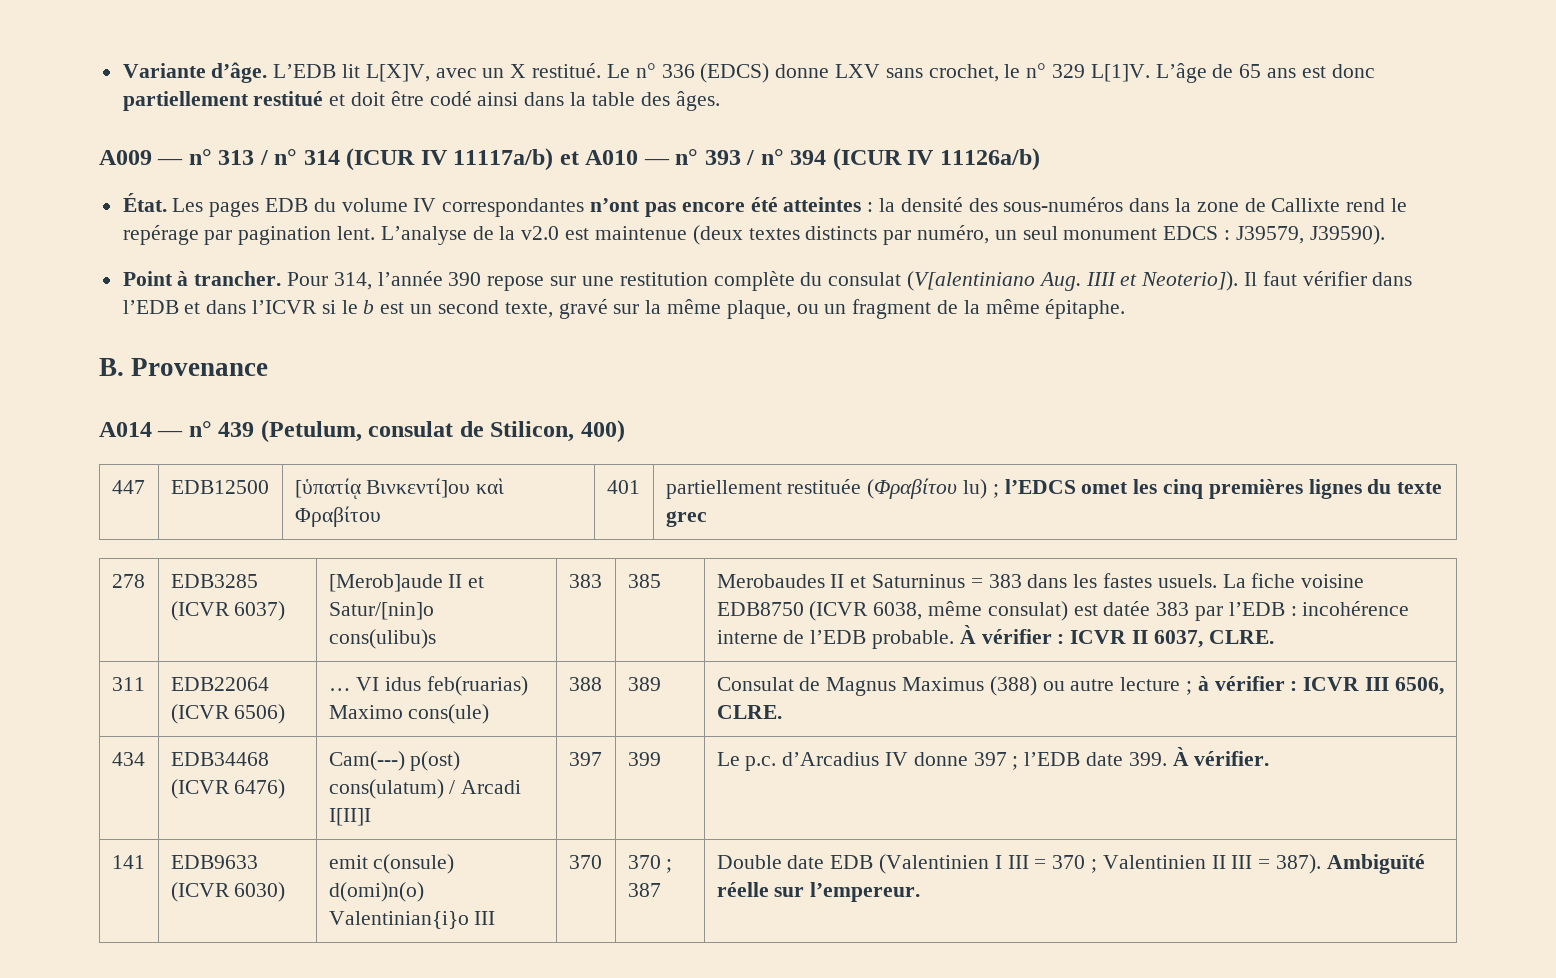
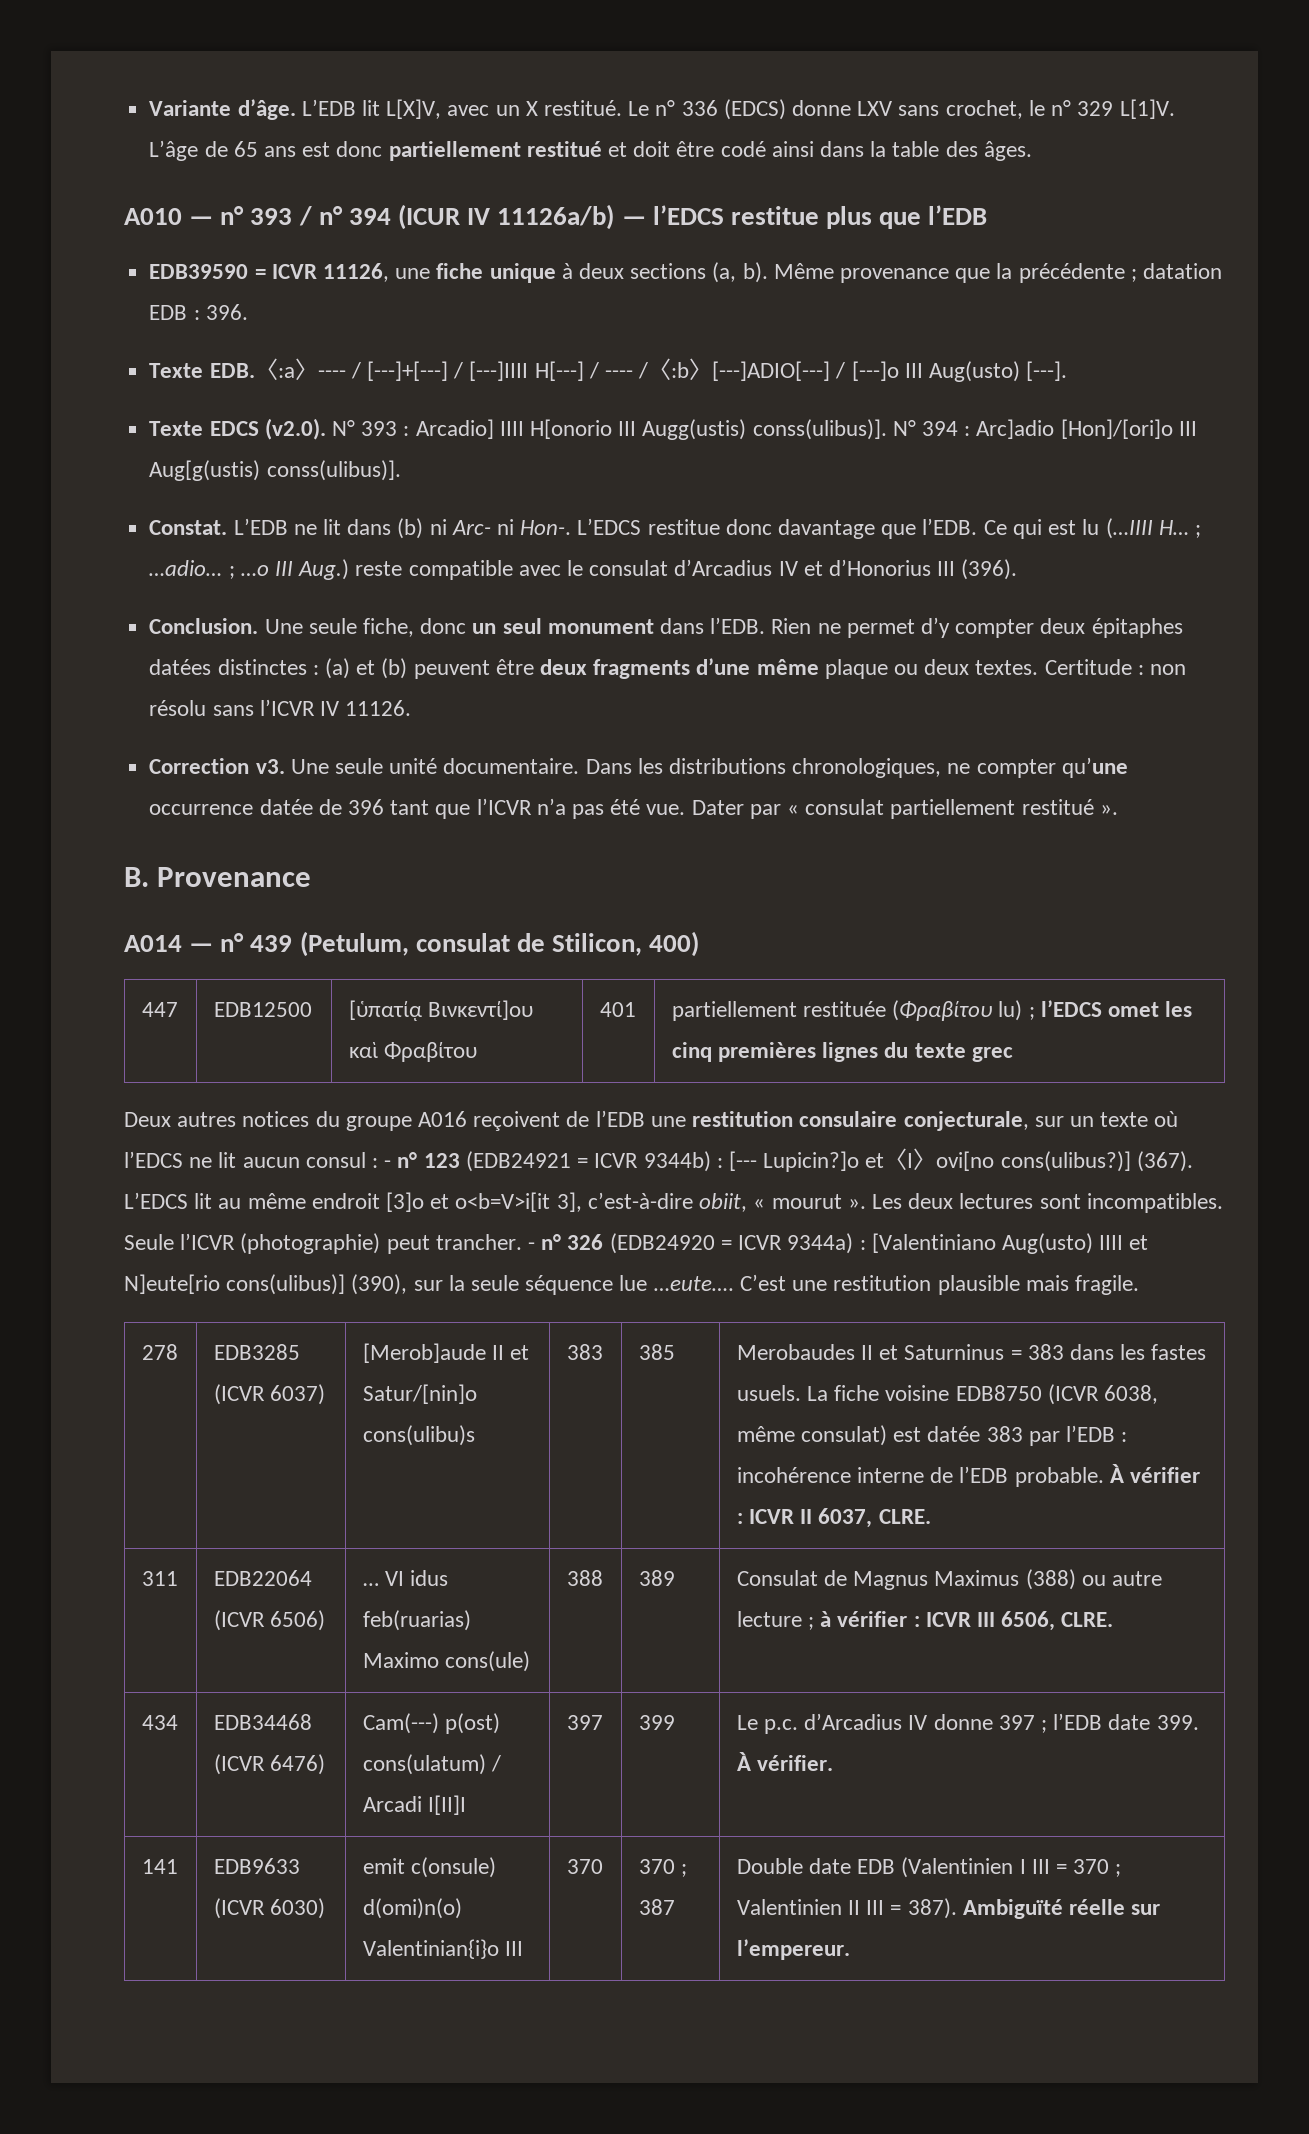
- A009 — n° 313 / n° 314 (ICUR IV 11117a/b) et A010 — n° 393 / n° 394 (ICUR IV 11126a/b)
- État. Les pages EDB du volume IV correspondantes n’ont pas encore été atteintes : la densité des sous-numéros dans la zone de Callixte rend le repérage par pagination lent. L’analyse de la v2.0 est maintenue (deux textes distincts par numéro, un seul monument EDCS : J39579, J39590).
- Point à trancher. Pour 314, l’année 390 repose sur une restitution complète du consulat (V[alentiniano Aug. IIII et Neoterio]). Il faut vérifier dans l’EDB et dans l’ICVR si le b est un second texte, gravé sur la même plaque, ou un fragment de la même épitaphe.
+ A010 — n° 393 / n° 394 (ICUR IV 11126a/b) — l’EDCS restitue plus que l’EDB
+ EDB39590 = ICVR 11126, une fiche unique à deux sections (a, b). Même provenance que la précédente ; datation EDB : 396.
+ Texte EDB.〈:a〉---- / [---]+[---] / [---]IIII H[---] / ---- /〈:b〉[---]ADIO[---] / [---]o III Aug(usto) [---].
+ Texte EDCS (v2.0). N° 393 : Arcadio] IIII H[onorio III Augg(ustis) conss(ulibus)]. N° 394 : Arc]adio [Hon]/[ori]o III Aug[g(ustis) conss(ulibus)].
+ Constat. L’EDB ne lit dans (b) ni Arc- ni Hon-. L’EDCS restitue donc davantage que l’EDB. Ce qui est lu (…IIII H… ; …adio… ; …o III Aug.) reste compatible avec le consulat d’Arcadius IV et d’Honorius III (396).
+ Conclusion. Une seule fiche, donc un seul monument dans l’EDB. Rien ne permet d’y compter deux épitaphes datées distinctes : (a) et (b) peuvent être deux fragments d’une même plaque ou deux textes. Certitude : non résolu sans l’ICVR IV 11126.
+ Correction v3. Une seule unité documentaire. Dans les distributions chronologiques, ne compter qu’une occurrence datée de 396 tant que l’ICVR n’a pas été vue. Dater par « consulat partiellement restitué ».
+ Deux autres notices du groupe A016 reçoivent de l’EDB une restitution consulaire conjecturale, sur un texte où l’EDCS ne lit aucun consul : - n° 123 (EDB24921 = ICVR 9344b) : [--- Lupicin?]o et〈I〉ovi[no cons(ulibus?)] (367). L’EDCS lit au même endroit [3]o et o<b=V>i[it 3], c’est-à-dire obiit, « mourut ». Les deux lectures sont incompatibles. Seule l’ICVR (photographie) peut trancher. - n° 326 (EDB24920 = ICVR 9344a) : [Valentiniano Aug(usto) IIII et N]eute[rio cons(ulibus)] (390), sur la seule séquence lue …eute…. C’est une restitution plausible mais fragile.

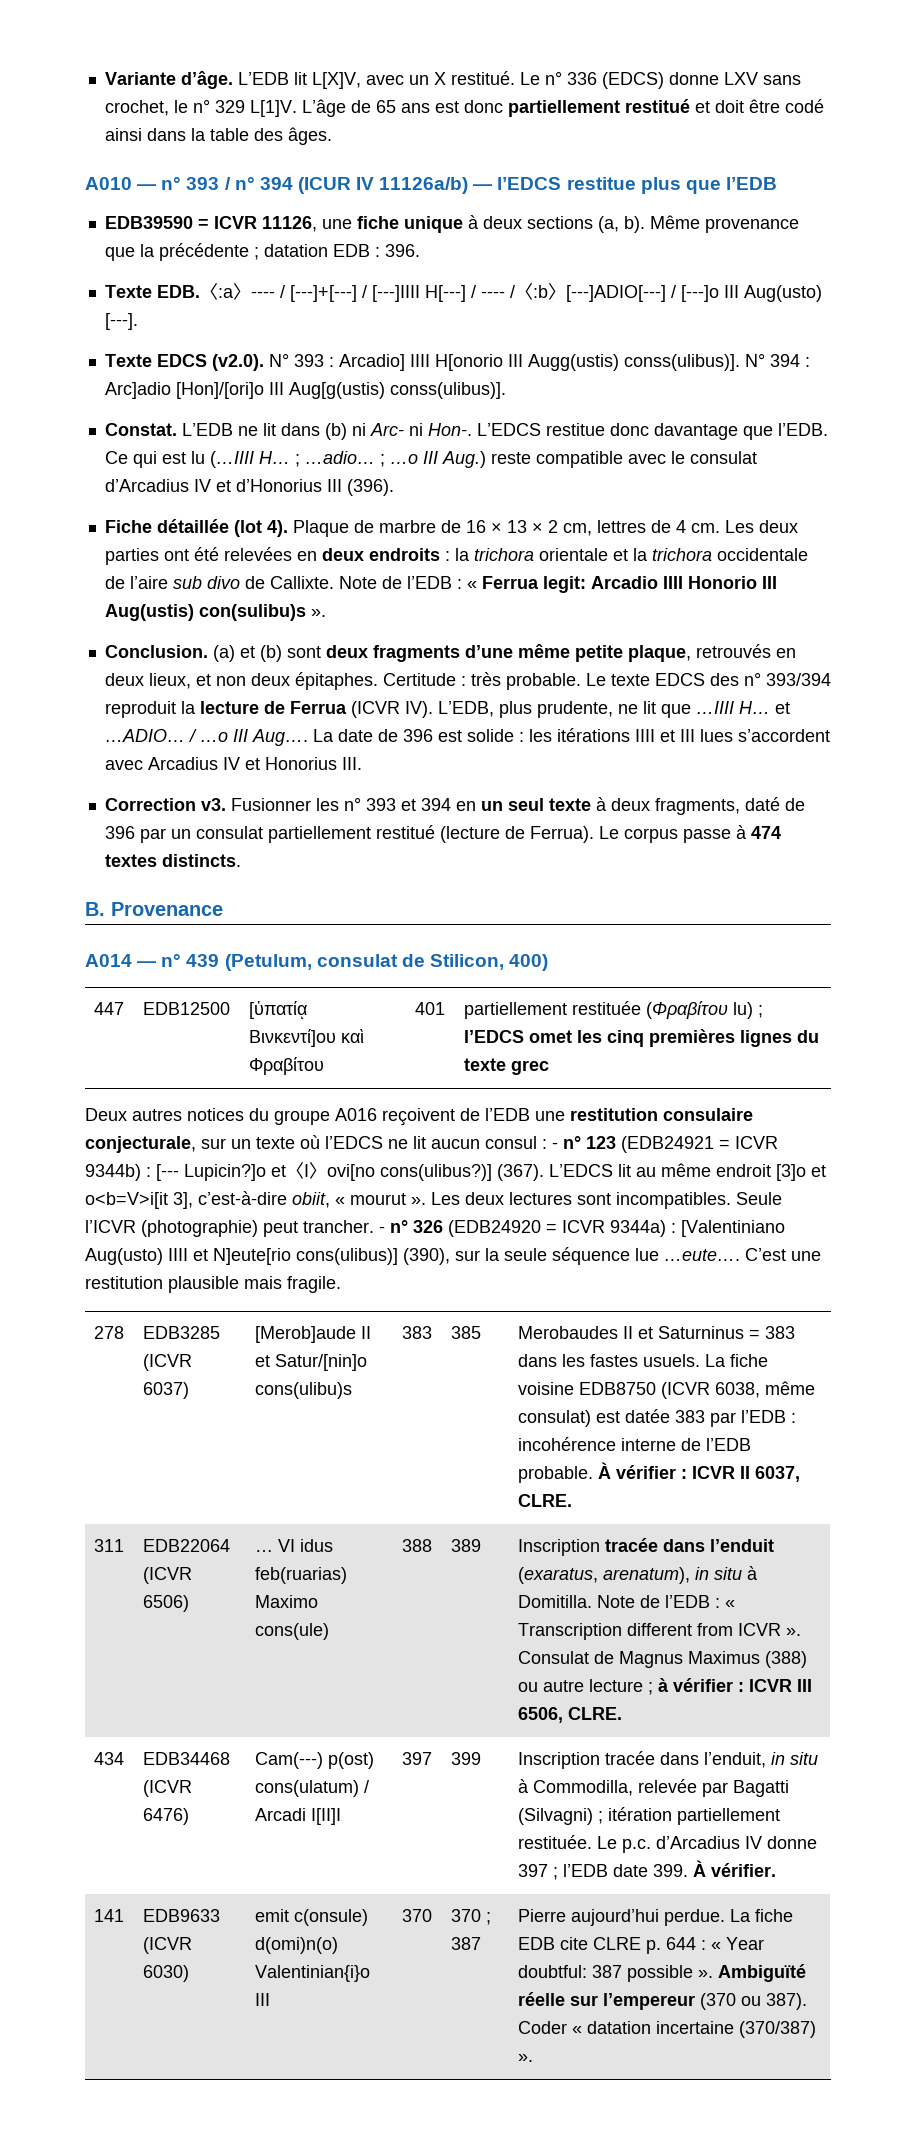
- Conclusion. Une seule fiche, donc un seul monument dans l’EDB. Rien ne permet d’y compter deux épitaphes datées distinctes : (a) et (b) peuvent être deux fragments d’une même plaque ou deux textes. Certitude : non résolu sans l’ICVR IV 11126.
- Correction v3. Une seule unité documentaire. Dans les distributions chronologiques, ne compter qu’une occurrence datée de 396 tant que l’ICVR n’a pas été vue. Dater par « consulat partiellement restitué ».
+ Fiche détaillée (lot 4). Plaque de marbre de 16 × 13 × 2 cm, lettres de 4 cm. Les deux parties ont été relevées en deux endroits : la trichora orientale et la trichora occidentale de l’aire sub divo de Callixte. Note de l’EDB : « Ferrua legit: Arcadio IIII Honorio III Aug(ustis) con(sulibu)s ».
+ Conclusion. (a) et (b) sont deux fragments d’une même petite plaque, retrouvés en deux lieux, et non deux épitaphes. Certitude : très probable. Le texte EDCS des n° 393/394 reproduit la lecture de Ferrua (ICVR IV). L’EDB, plus prudente, ne lit que …IIII H… et …ADIO… / …o III Aug…. La date de 396 est solide : les itérations IIII et III lues s’accordent avec Arcadius IV et Honorius III.
+ Correction v3. Fusionner les n° 393 et 394 en un seul texte à deux fragments, daté de 396 par un consulat partiellement restitué (lecture de Ferrua). Le corpus passe à 474 textes distincts.
+ Inscription tracée dans l’enduit (exaratus, arenatum), in situ à Domitilla. Note de l’EDB : « Transcription different from ICVR ».
- 434 | EDB34468 (ICVR 6476) | Cam(---) p(ost) cons(ulatum) / Arcadi I[II]I | 397 | 399 | Le p.c. d’Arcadius IV donne 397 ; l’EDB date 399. À vérifier.
+ 434 | EDB34468 (ICVR 6476) | Cam(---) p(ost) cons(ulatum) / Arcadi I[II]I | 397 | 399 | Inscription tracée dans l’enduit, in situ à Commodilla, relevée par Bagatti (Silvagni) ; itération partiellement restituée. Le p.c. d’Arcadius IV donne 397 ; l’EDB date 399. À vérifier.
- Double date EDB (Valentinien I III = 370 ; Valentinien II III = 387). Ambiguïté réelle sur l’empereur.
+ Pierre aujourd’hui perdue. La fiche EDB cite CLRE p. 644 : « Year doubtful: 387 possible ». Ambiguïté réelle sur l’empereur (370 ou 387). Coder « datation incertaine (370/387) ».

